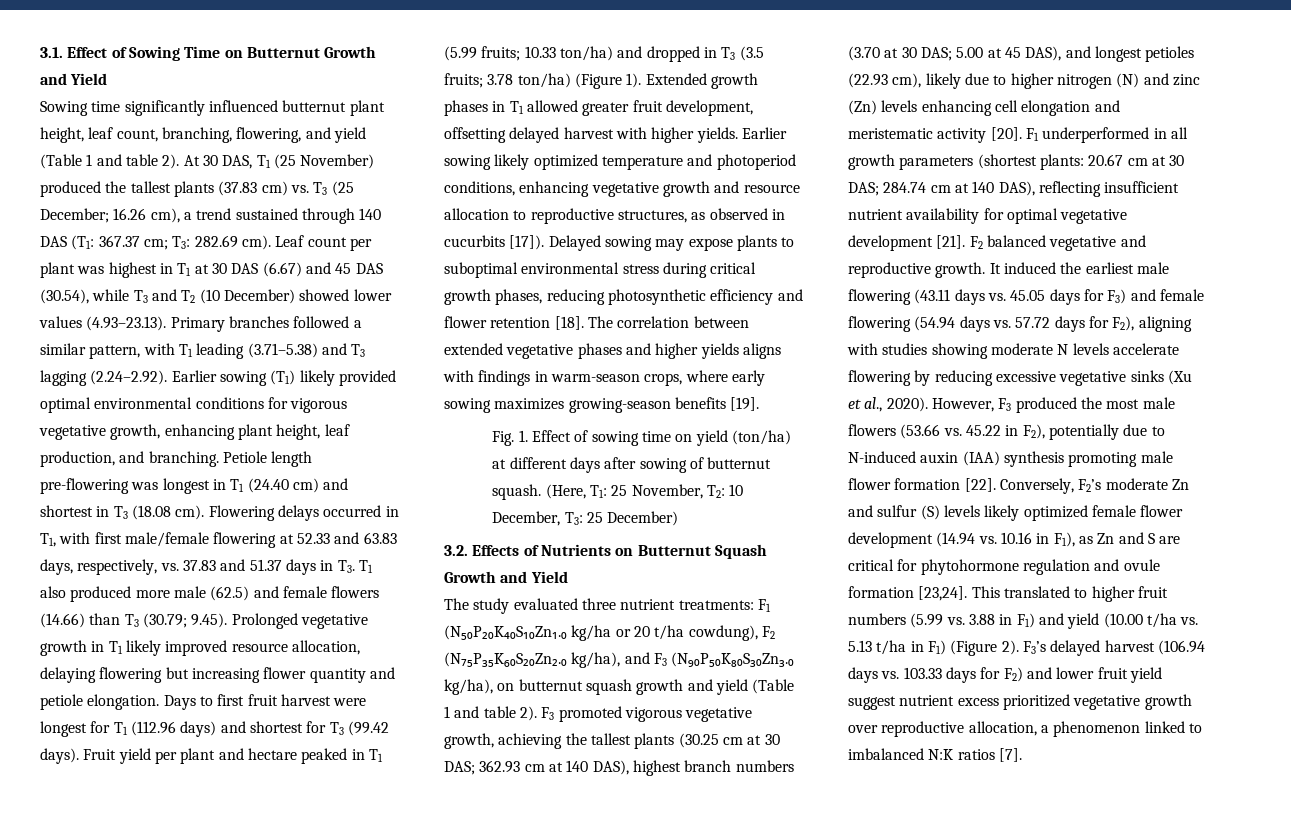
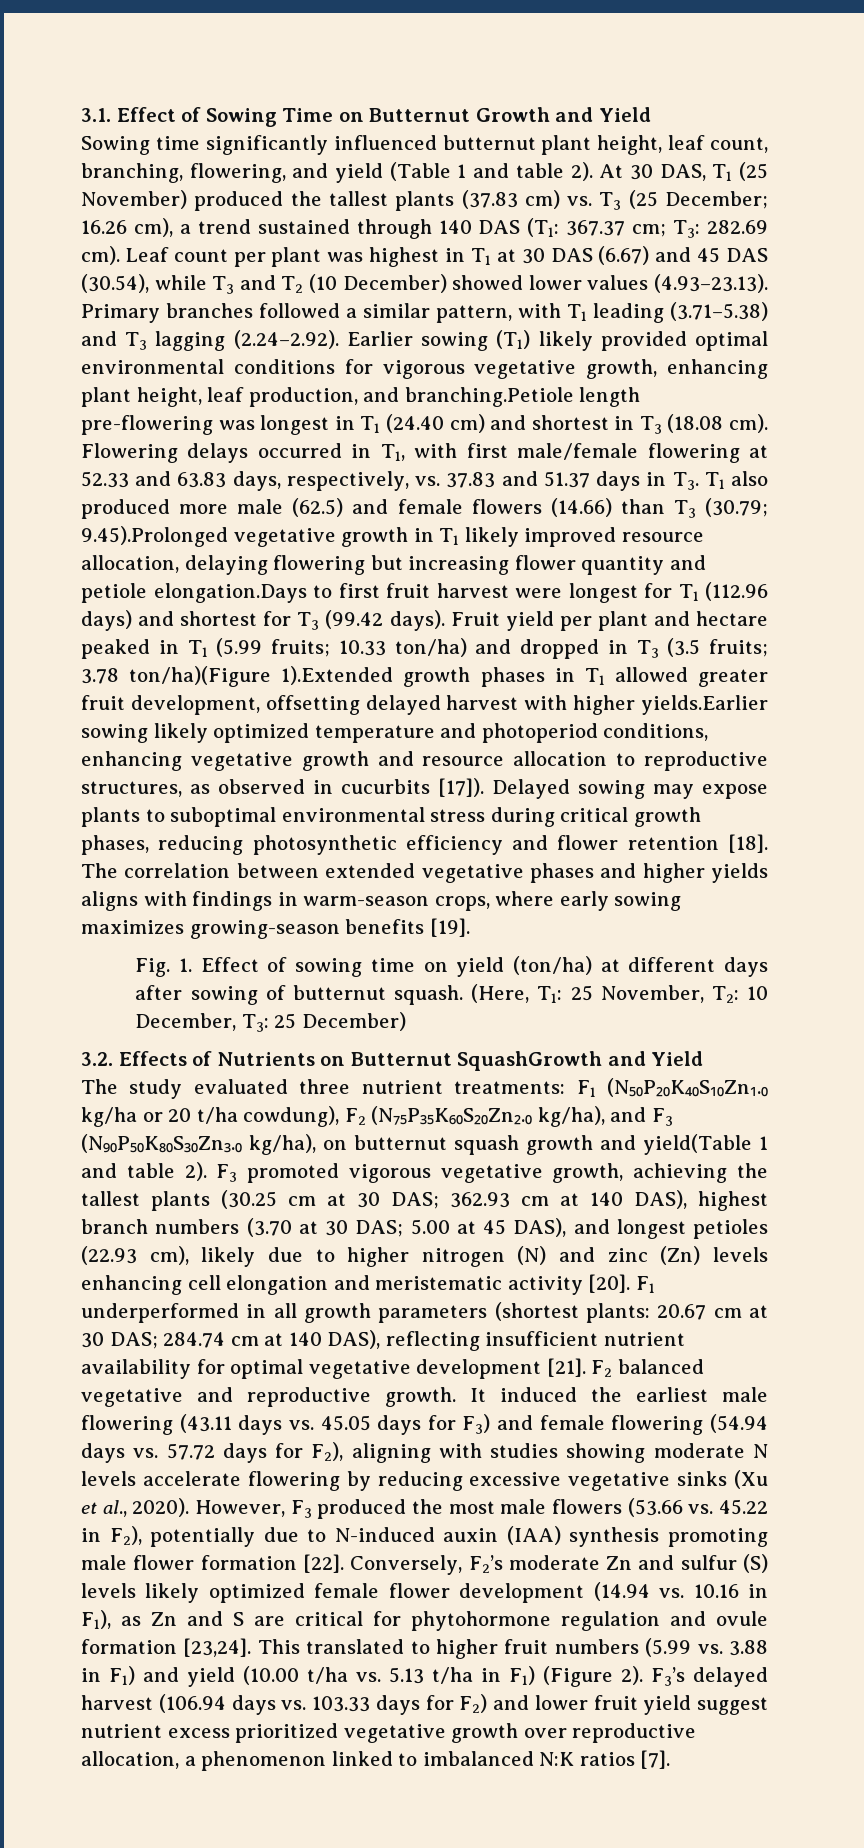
- Leaf count per plant was highest in T1 at 30 DAS (6.67) and 45 DAS (30.54), while T3 and T2 (10 December) showed lower values (4.93–23.13). Primary branches followed a similar pattern, with T1 leading (3.71–5.38) and T3 lagging (2.24–2.92). Earlier sowing (T1) likely provided optimal environmental conditions for vigorous vegetative growth, enhancing plant height, leaf production, and branching. Petiole length pre-flowering was longest in T1 (24.40 cm) and shortest in T3 (18.08 cm).
+ Leaf count per plant was highest in T1 at 30 DAS (6.67) and 45 DAS (30.54), while T3 and T2 (10 December) showed lower values (4.93–23.13). Primary branches followed a similar pattern, with T1 leading (3.71–5.38) and T3 lagging (2.24–2.92). Earlier sowing (T1) likely provided optimal environmental conditions for vigorous vegetative growth, enhancing plant height, leaf production, and branching.Petiole length pre-flowering was longest in T1 (24.40 cm) and shortest in T3 (18.08 cm).
- 9.45). Prolonged vegetative growth in T1 likely improved resource allocation, delaying flowering but increasing flower quantity and petiole elongation. Days to first fruit harvest were longest for T1 (112.96 days) and shortest for T3 (99.42 days).
+ 9.45).Prolonged vegetative growth in T1 likely improved resource allocation, delaying flowering but increasing flower quantity and petiole elongation.Days to first fruit harvest were longest for T1 (112.96 days) and shortest for T3 (99.42 days).
- Fruit yield per plant and hectare peaked in T1 (5.99 fruits; 10.33 ton/ha) and dropped in T3 (3.5 fruits; 3.78 ton/ha) (Figure 1). Extended growth phases in T1 allowed greater fruit development, offsetting delayed harvest with higher yields. Earlier sowing likely optimized temperature and photoperiod conditions, enhancing vegetative growth and resource allocation to reproductive structures, as observed in cucurbits [17]).
+ Fruit yield per plant and hectare peaked in T1 (5.99 fruits; 10.33 ton/ha) and dropped in T3 (3.5 fruits; 3.78 ton/ha)(Figure 1).Extended growth phases in T1 allowed greater fruit development, offsetting delayed harvest with higher yields.Earlier sowing likely optimized temperature and photoperiod conditions, enhancing vegetative growth and resource allocation to reproductive structures, as observed in cucurbits [17]).
- 3.2. Effects of Nutrients on Butternut Squash Growth and Yield
+ 3.2. Effects of Nutrients on Butternut SquashGrowth and Yield
- The study evaluated three nutrient treatments: F1 (N₅₀P₂₀K₄₀S₁₀Zn₁.₀ kg/ha or 20 t/ha cowdung), F2 (N₇₅P₃₅K₆₀S₂₀Zn₂.₀ kg/ha), and F3 (N₉₀P₅₀K₈₀S₃₀Zn₃.₀ kg/ha), on butternut squash growth and yield (Table 1 and table 2).
+ The study evaluated three nutrient treatments: F1 (N₅₀P₂₀K₄₀S₁₀Zn₁.₀ kg/ha or 20 t/ha cowdung), F2 (N₇₅P₃₅K₆₀S₂₀Zn₂.₀ kg/ha), and F3 (N₉₀P₅₀K₈₀S₃₀Zn₃.₀ kg/ha), on butternut squash growth and yield(Table 1 and table 2).

